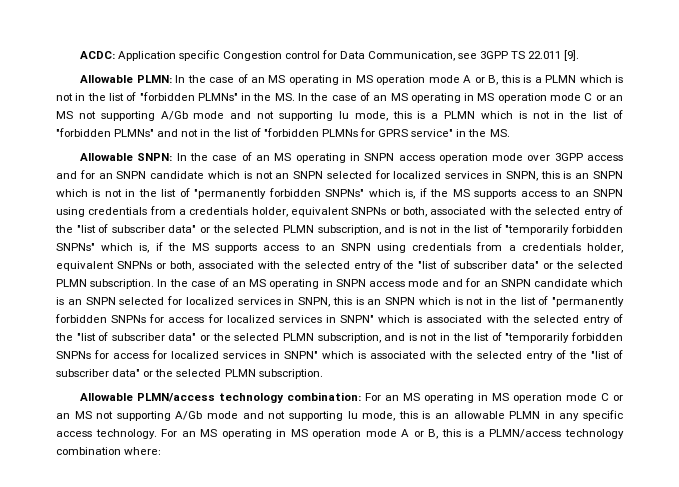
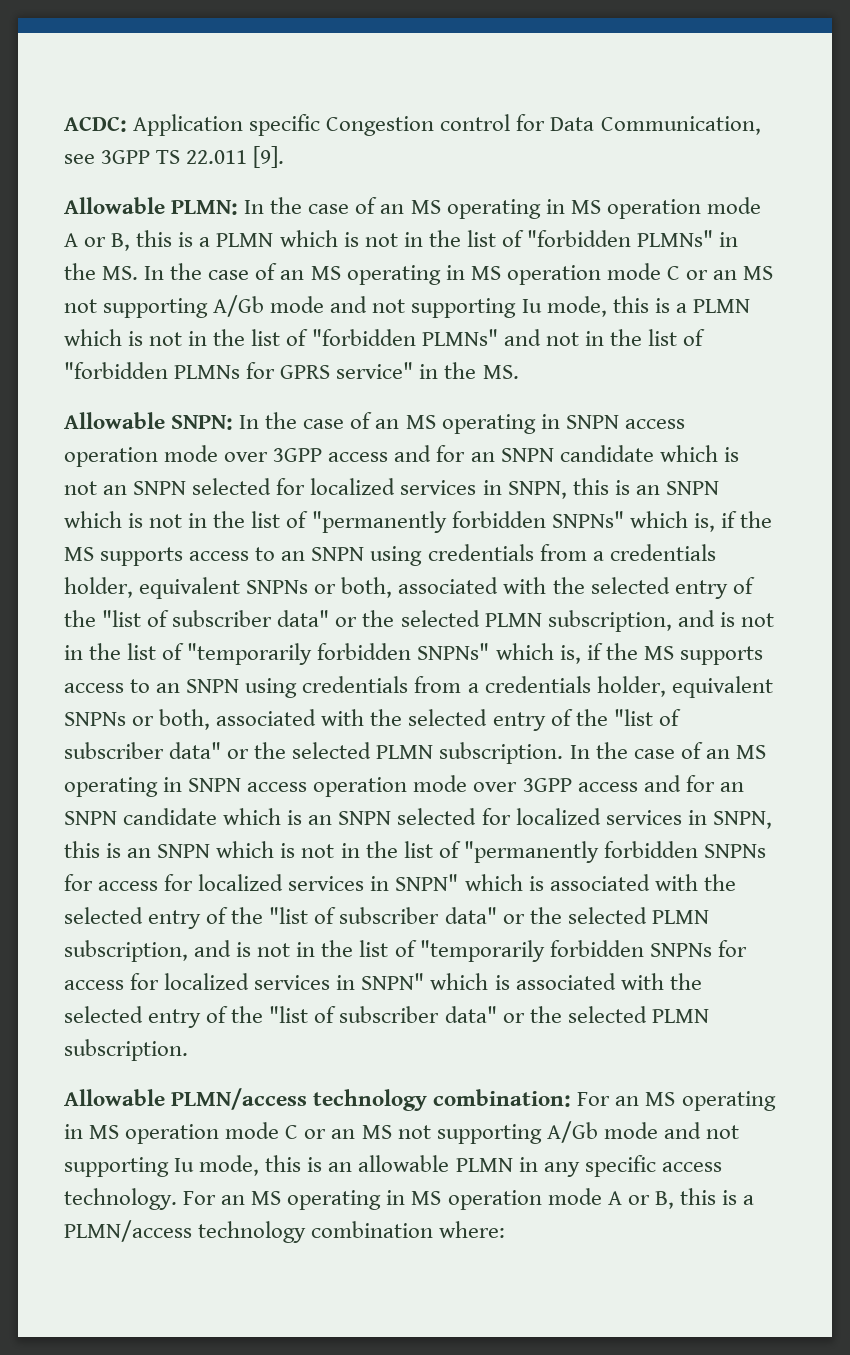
- In the case of an MS operating in SNPN access mode and for an SNPN candidate which is an SNPN selected for localized services in SNPN, this is an SNPN which is not in the list of "permanently forbidden SNPNs for access for localized services in SNPN" which is associated with the selected entry of the "list of subscriber data" or the selected PLMN subscription, and is not in the list of "temporarily forbidden SNPNs for access for localized services in SNPN" which is associated with the selected entry of the "list of subscriber data" or the selected PLMN subscription.
+ In the case of an MS operating in SNPN access operation mode over 3GPP access and for an SNPN candidate which is an SNPN selected for localized services in SNPN, this is an SNPN which is not in the list of "permanently forbidden SNPNs for access for localized services in SNPN" which is associated with the selected entry of the "list of subscriber data" or the selected PLMN subscription, and is not in the list of "temporarily forbidden SNPNs for access for localized services in SNPN" which is associated with the selected entry of the "list of subscriber data" or the selected PLMN subscription.

